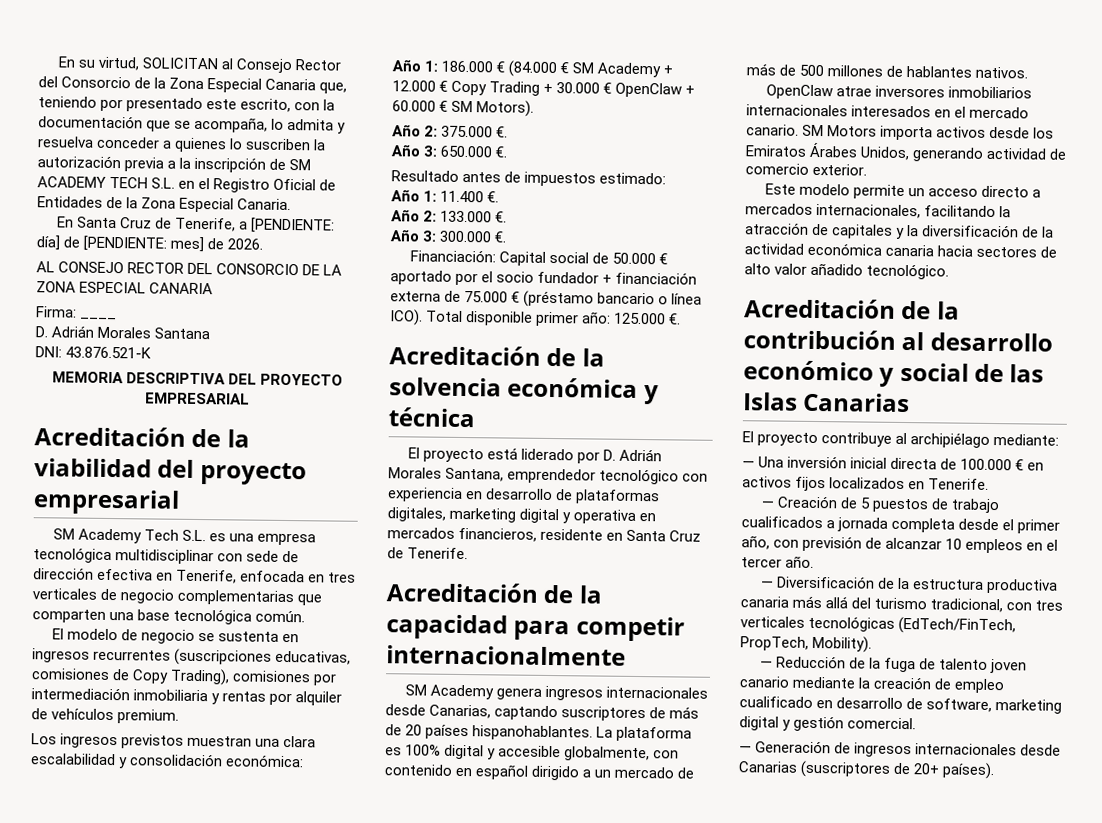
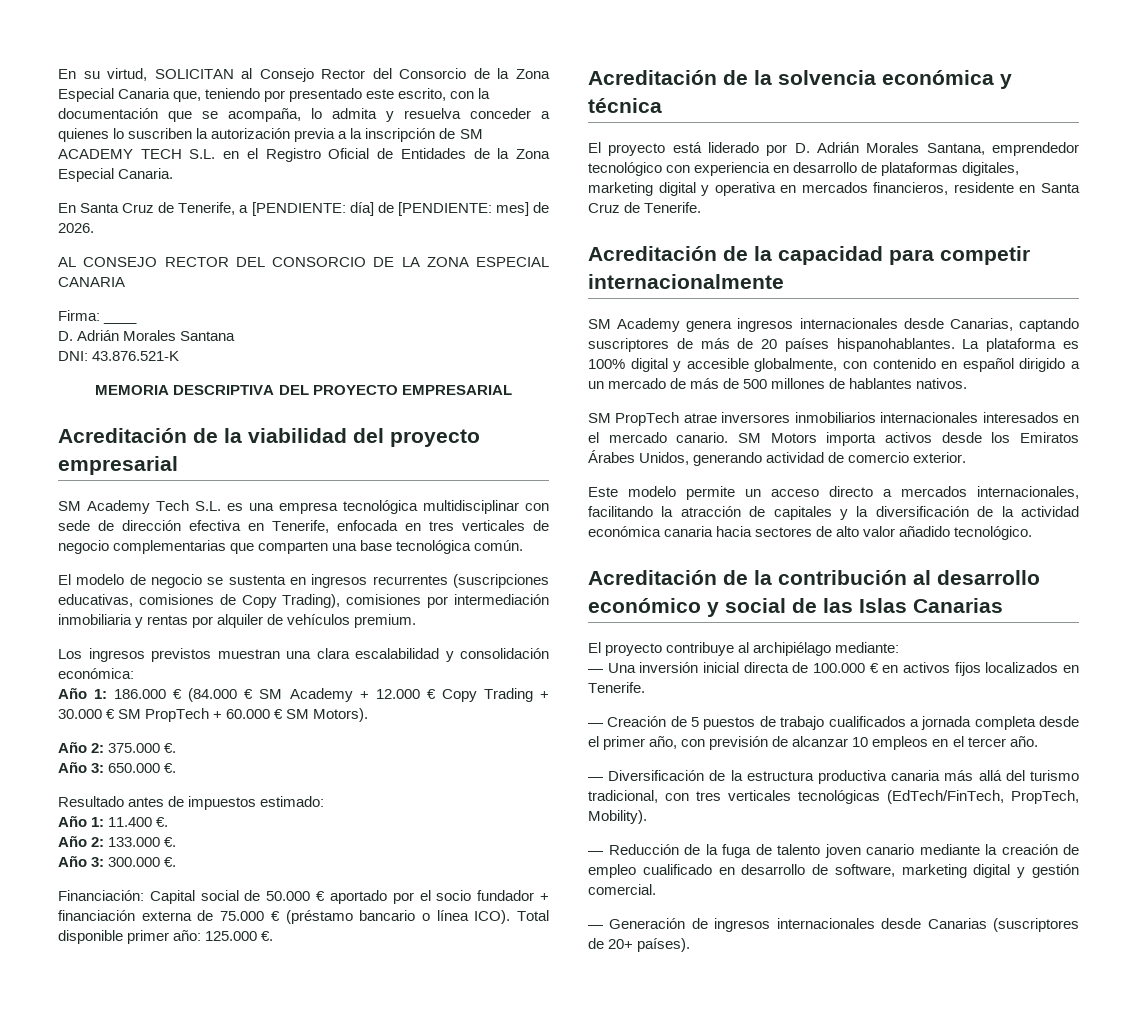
- Año 1: 186.000 € (84.000 € SM Academy + 12.000 € Copy Trading + 30.000 € OpenClaw + 60.000 € SM Motors).
+ Año 1: 186.000 € (84.000 € SM Academy + 12.000 € Copy Trading + 30.000 € SM PropTech + 60.000 € SM Motors).
- OpenClaw atrae inversores inmobiliarios internacionales interesados en el mercado canario.
+ SM PropTech atrae inversores inmobiliarios internacionales interesados en el mercado canario.

